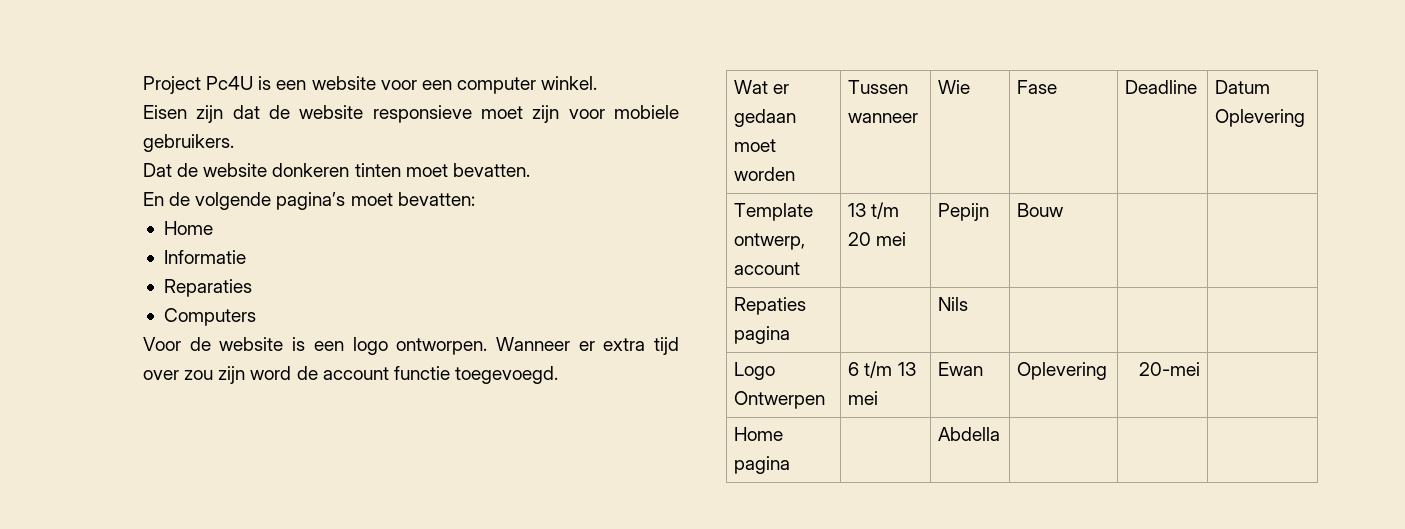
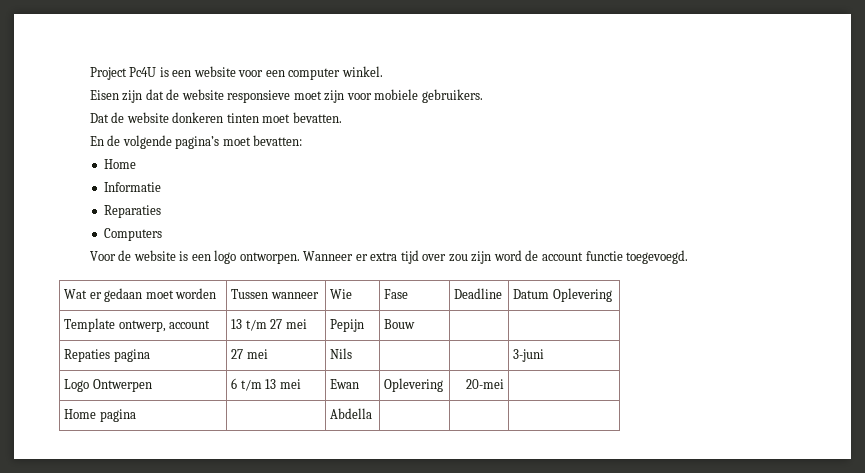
- Template ontwerp, account | 13 t/m 20 mei | Pepijn | Bouw | |
+ Template ontwerp, account | 13 t/m 27 mei | Pepijn | Bouw | |
- Repaties pagina | | Nils | | |
+ Repaties pagina | 27 mei | Nils | | | 3-juni

